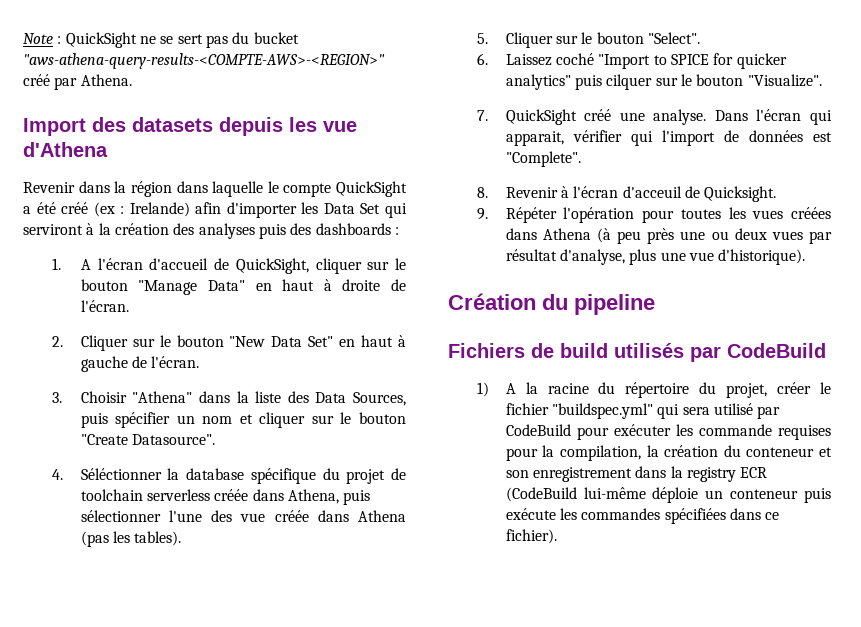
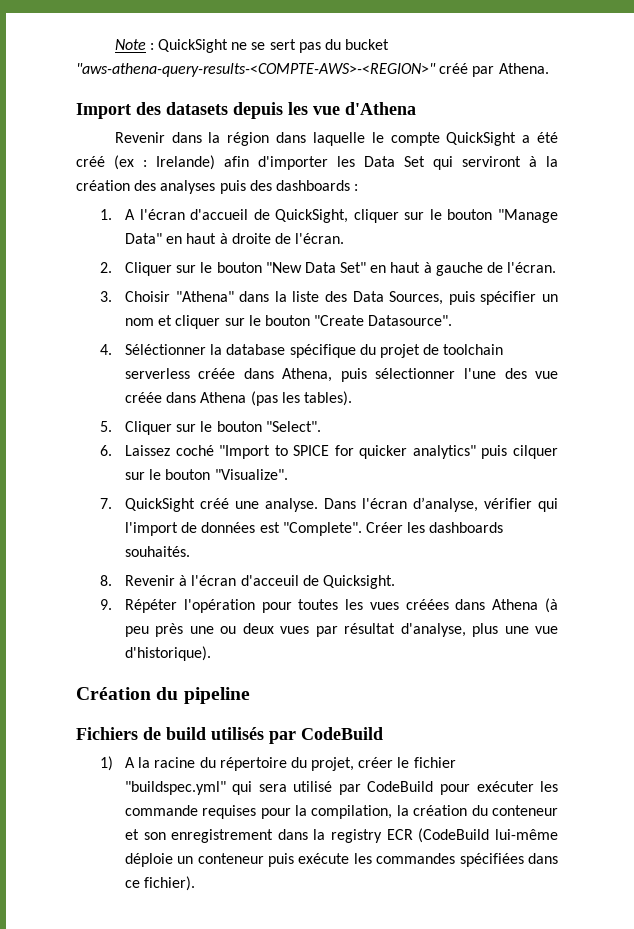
- Dans l'écran qui apparait, vérifier qui l'import de données est "Complete".
+ Dans l'écran d’analyse, vérifier qui l'import de données est "Complete". Créer les dashboards souhaités.

